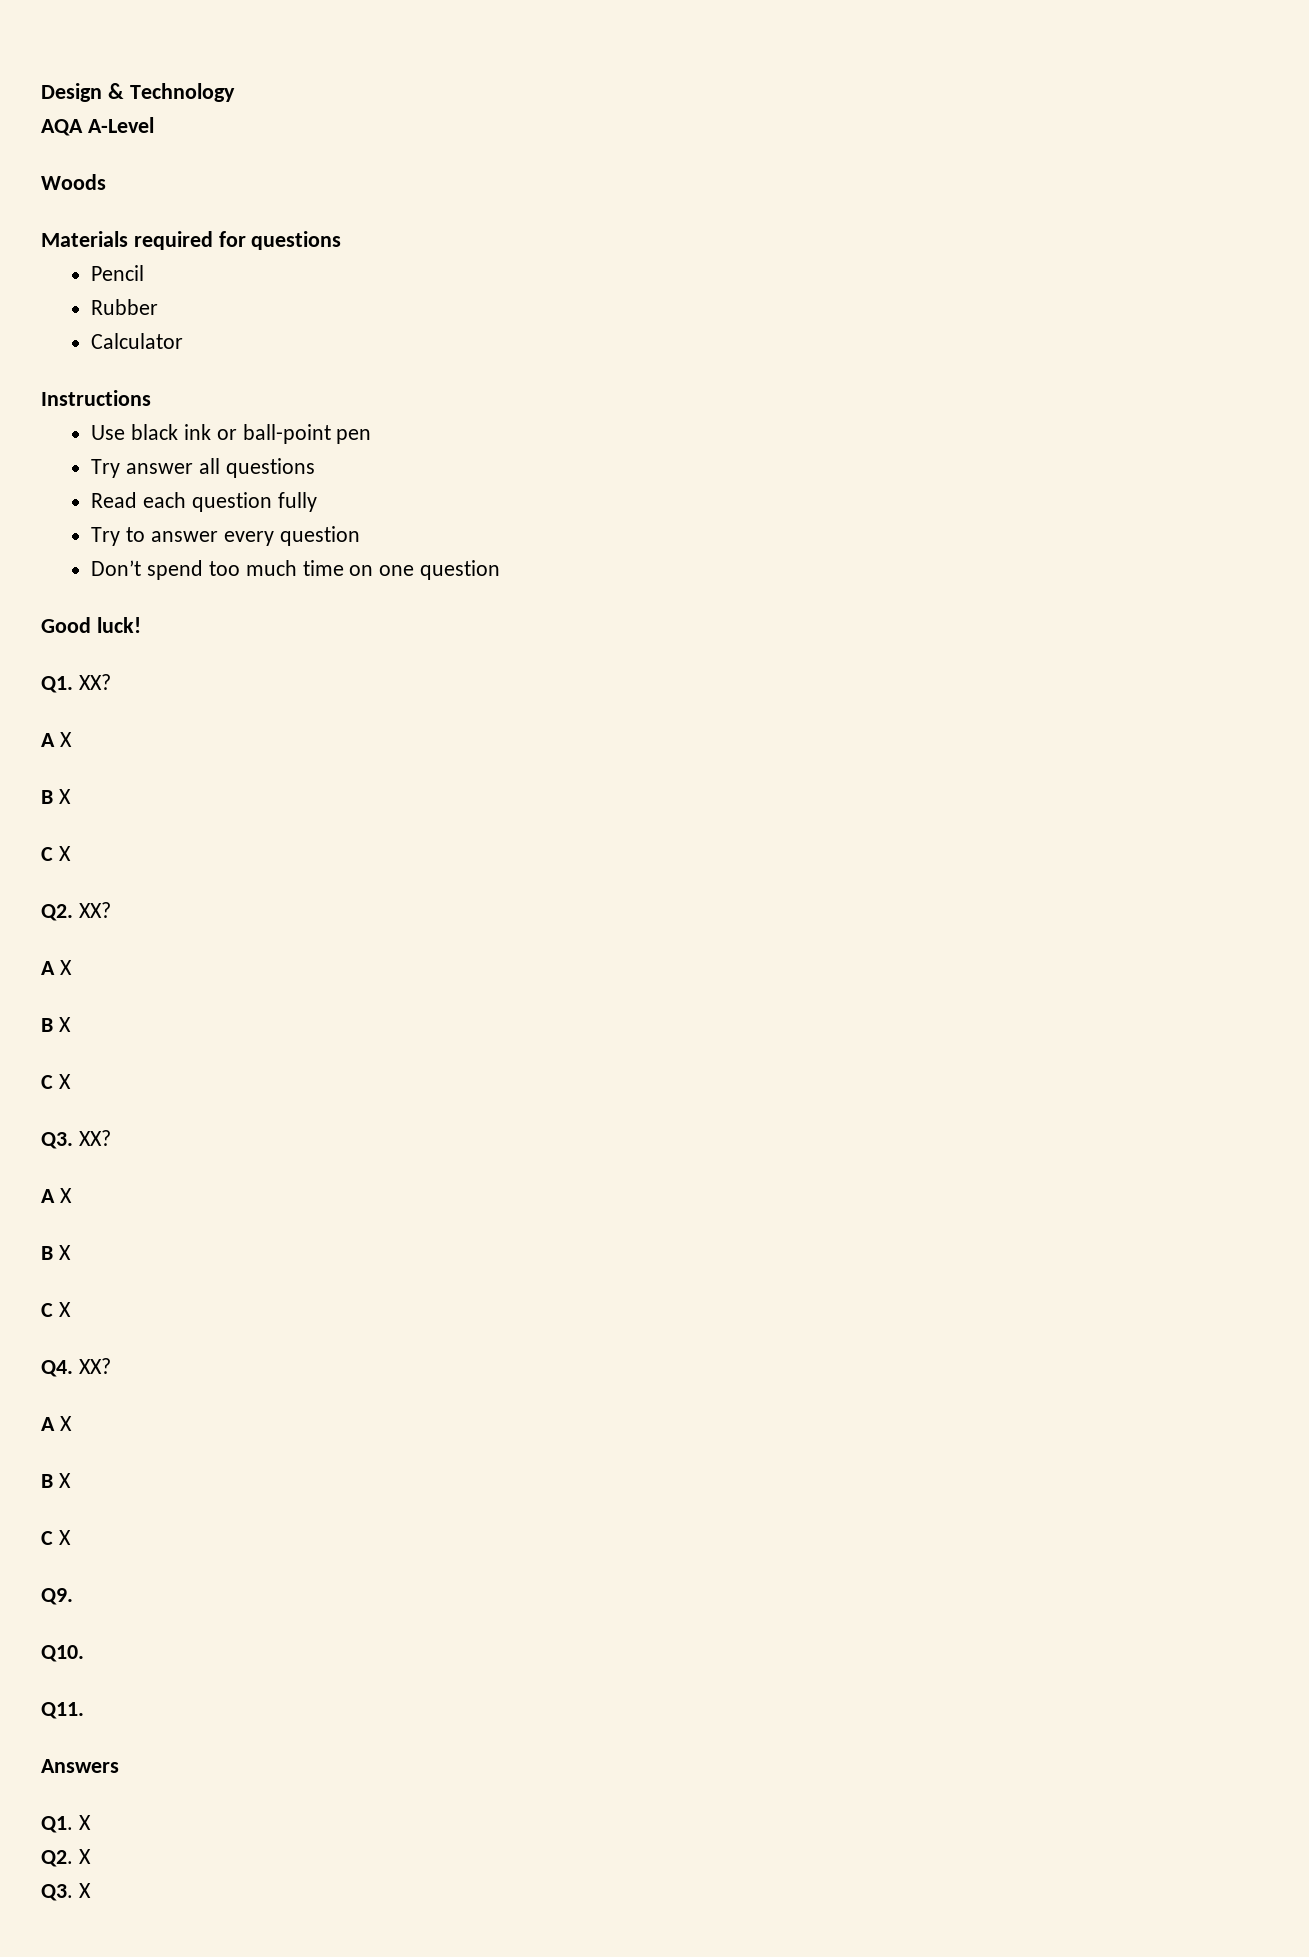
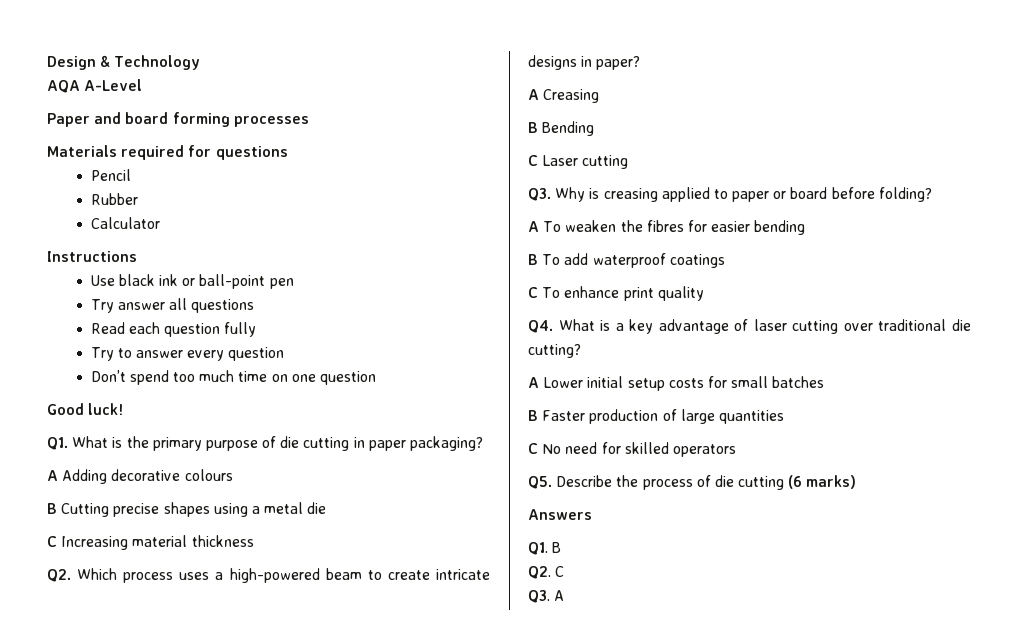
- Woods
+ Paper and board forming processes
- Q1. XX?
- A X
- B X
- C X
- Q2. XX?
- A X
- B X
- C X
- Q3. XX?
- A X
- B X
- C X
- Q4. XX?
- A X
- B X
- C X
- Q9.
- Q10.
- Q11.
+ Q1. What is the primary purpose of die cutting in paper packaging?
+ A Adding decorative colours
+ B Cutting precise shapes using a metal die
+ C Increasing material thickness
+ Q2. Which process uses a high-powered beam to create intricate designs in paper?
+ A Creasing
+ B Bending
+ C Laser cutting
+ Q3. Why is creasing applied to paper or board before folding?
+ A To weaken the fibres for easier bending
+ B To add waterproof coatings
+ C To enhance print quality
+ Q4. What is a key advantage of laser cutting over traditional die cutting?
+ A Lower initial setup costs for small batches
+ B Faster production of large quantities
+ C No need for skilled operators
+ Q5. Describe the process of die cutting (6 marks)
- Q1. X
- Q2. X
- Q3. X
+ Q1. B
+ Q2. C
+ Q3. A

